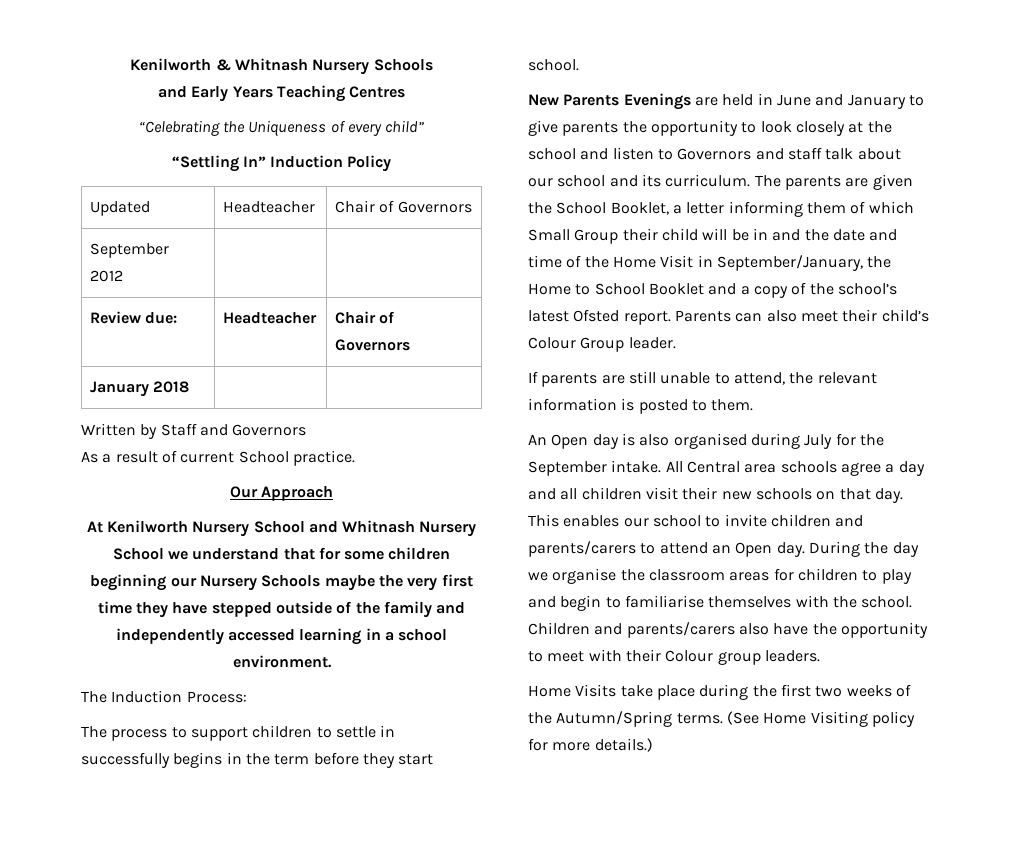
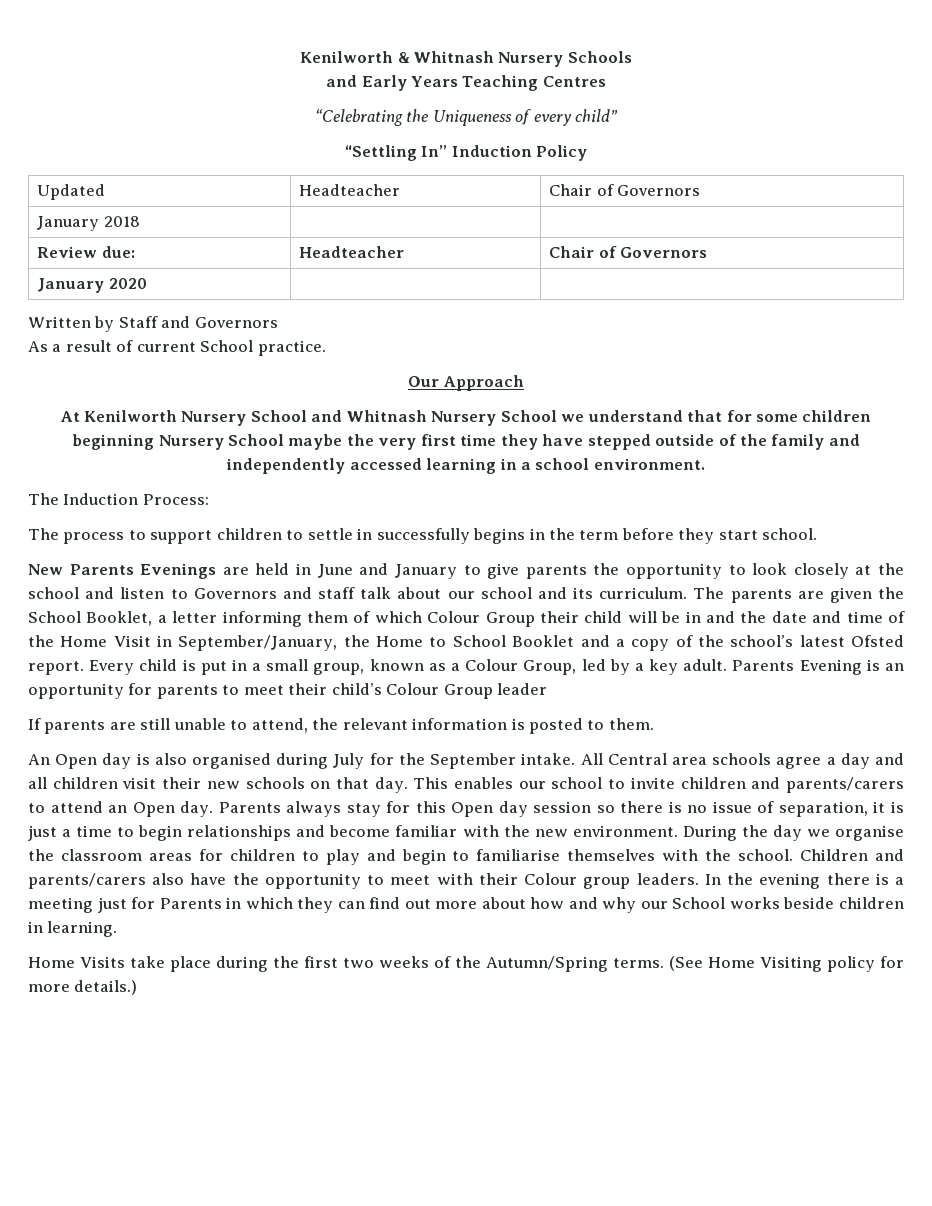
- September 2012 | |
+ January 2018 | |
- January 2018 | |
+ January 2020 | |
- At Kenilworth Nursery School and Whitnash Nursery School we understand that for some children beginning our Nursery Schools maybe the very first time they have stepped outside of the family and independently accessed learning in a school environment.
+ At Kenilworth Nursery School and Whitnash Nursery School we understand that for some children beginning Nursery School maybe the very first time they have stepped outside of the family and independently accessed learning in a school environment.
- The parents are given the School Booklet, a letter informing them of which Small Group their child will be in and the date and time of the Home Visit in September/January, the Home to School Booklet and a copy of the school’s latest Ofsted report.
+ The parents are given the School Booklet, a letter informing them of which Colour Group their child will be in and the date and time of the Home Visit in September/January, the Home to School Booklet and a copy of the school’s latest Ofsted report.
- Parents can also meet their child’s Colour Group leader.
+ Every child is put in a small group, known as a Colour Group, led by a key adult. Parents Evening is an opportunity for parents to meet their child’s Colour Group leader
+ Parents always stay for this Open day session so there is no issue of separation, it is just a time to begin relationships and become familiar with the new environment.
+ In the evening there is a meeting just for Parents in which they can find out more about how and why our School works beside children in learning.

